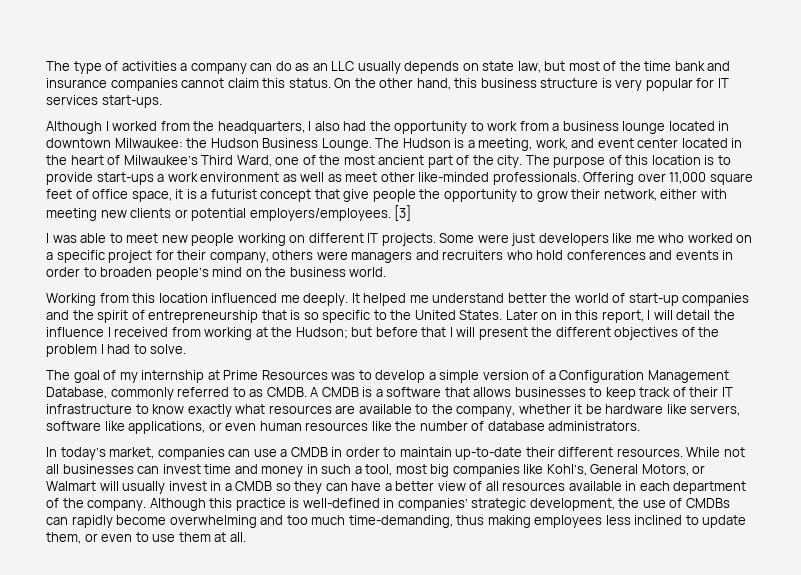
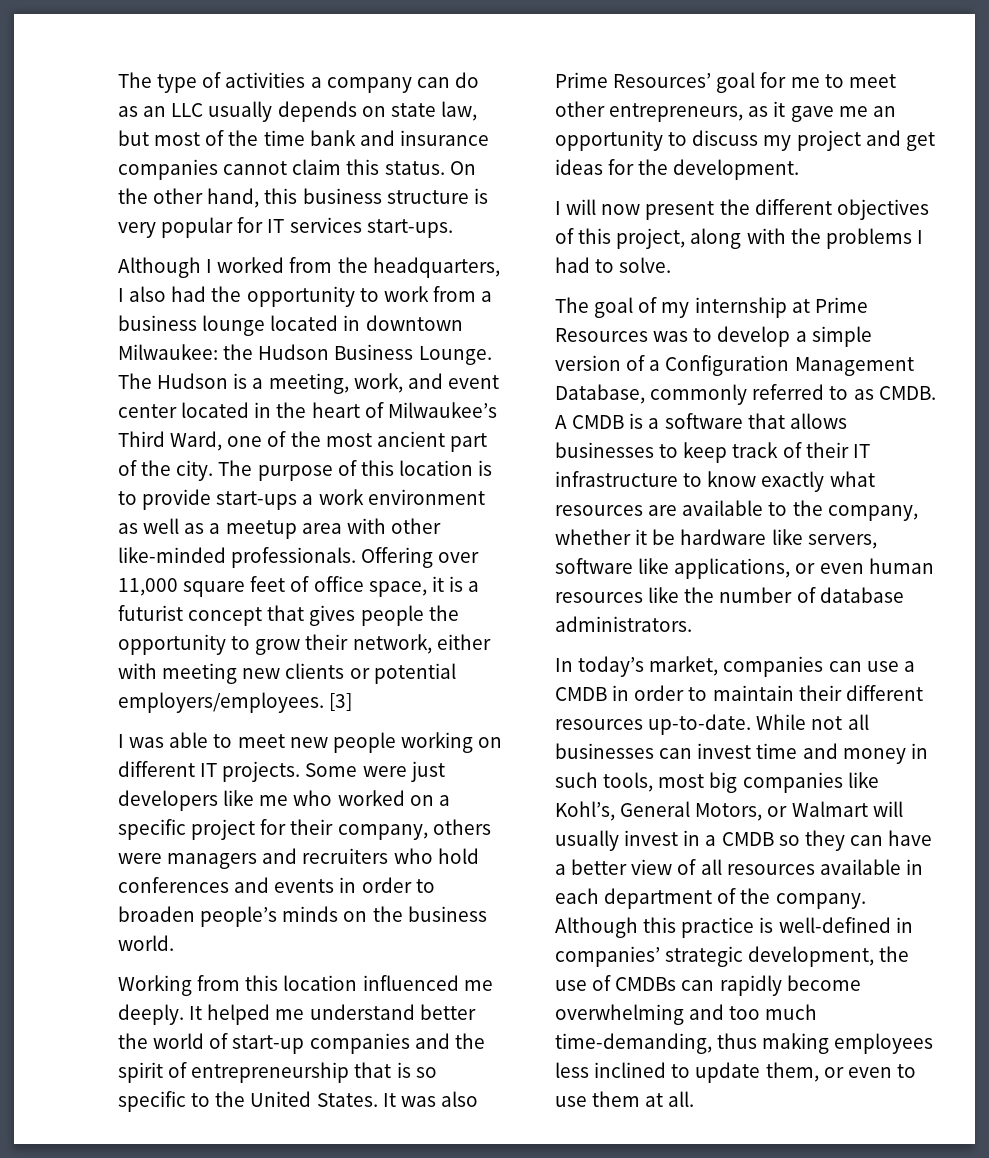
- The purpose of this location is to provide start-ups a work environment as well as meet other like-minded professionals.
+ The purpose of this location is to provide start-ups a work environment as well as a meetup area with other like-minded professionals.
- Offering over 11,000 square feet of office space, it is a futurist concept that give people the opportunity to grow their network, either with meeting new clients or potential employers/employees.
+ Offering over 11,000 square feet of office space, it is a futurist concept that gives people the opportunity to grow their network, either with meeting new clients or potential employers/employees.
- Some were just developers like me who worked on a specific project for their company, others were managers and recruiters who hold conferences and events in order to broaden people’s mind on the business world.
+ Some were just developers like me who worked on a specific project for their company, others were managers and recruiters who hold conferences and events in order to broaden people’s minds on the business world.
- Later on in this report, I will detail the influence I received from working at the Hudson; but before that I will present the different objectives of the problem I had to solve.
+ It was also Prime Resources’ goal for me to meet other entrepreneurs, as it gave me an opportunity to discuss my project and get ideas for the development.
+ I will now present the different objectives of this project, along with the problems I had to solve.
- In today’s market, companies can use a CMDB in order to maintain up-to-date their different resources.
+ In today’s market, companies can use a CMDB in order to maintain their different resources up-to-date.
- While not all businesses can invest time and money in such a tool, most big companies like Kohl’s, General Motors, or Walmart will usually invest in a CMDB so they can have a better view of all resources available in each department of the company.
+ While not all businesses can invest time and money in such tools, most big companies like Kohl’s, General Motors, or Walmart will usually invest in a CMDB so they can have a better view of all resources available in each department of the company.

